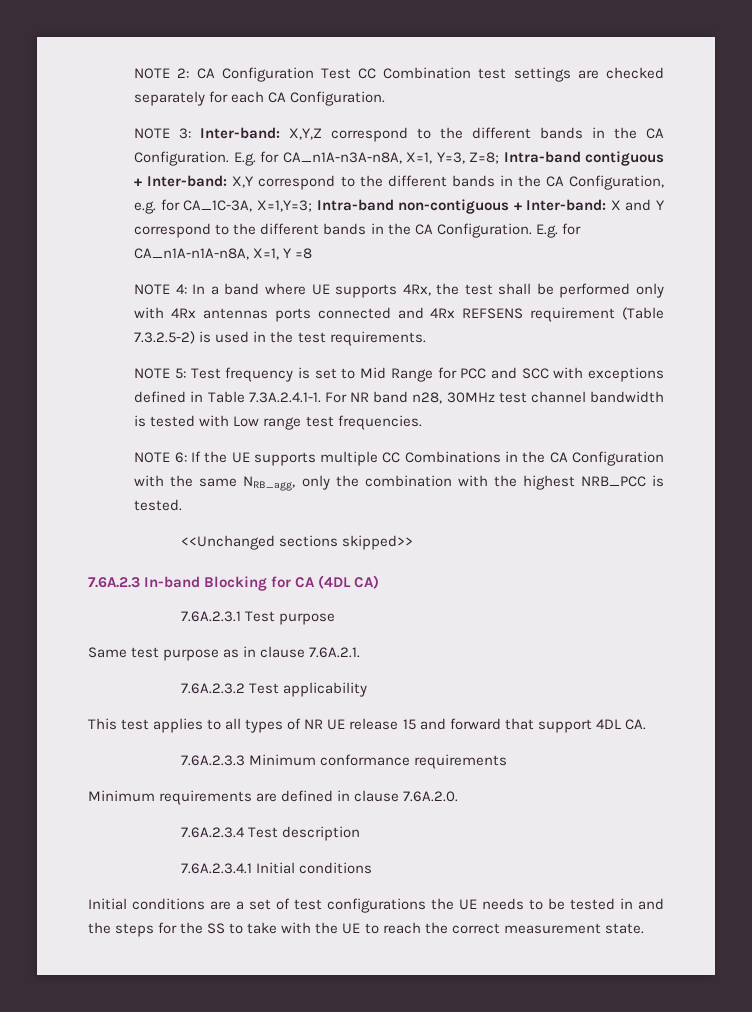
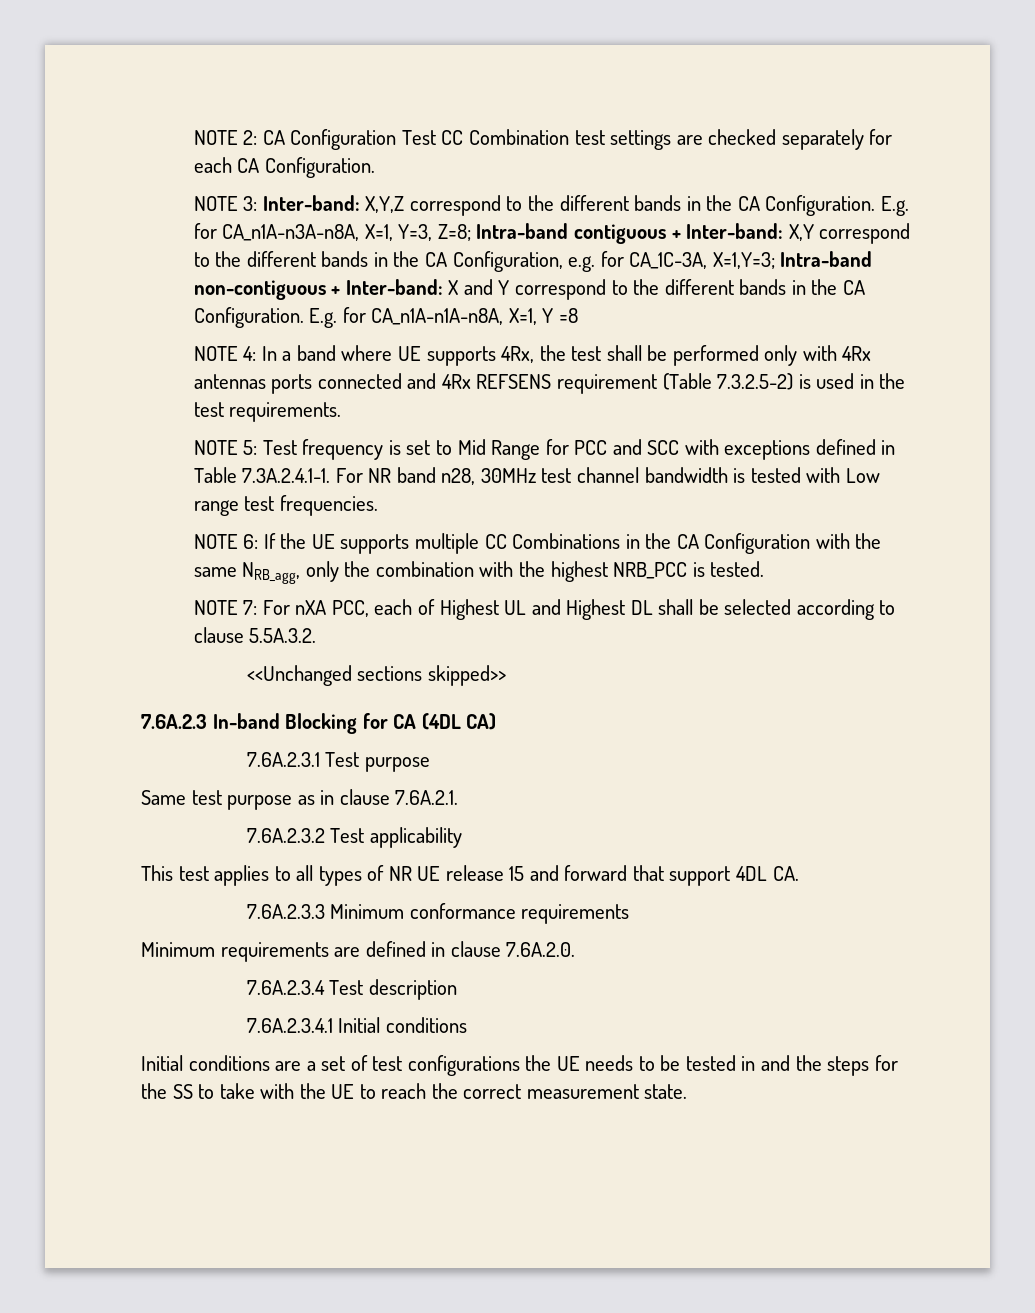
+ NOTE 7: For nXA PCC, each of Highest UL and Highest DL shall be selected according to clause 5.5A.3.2.

